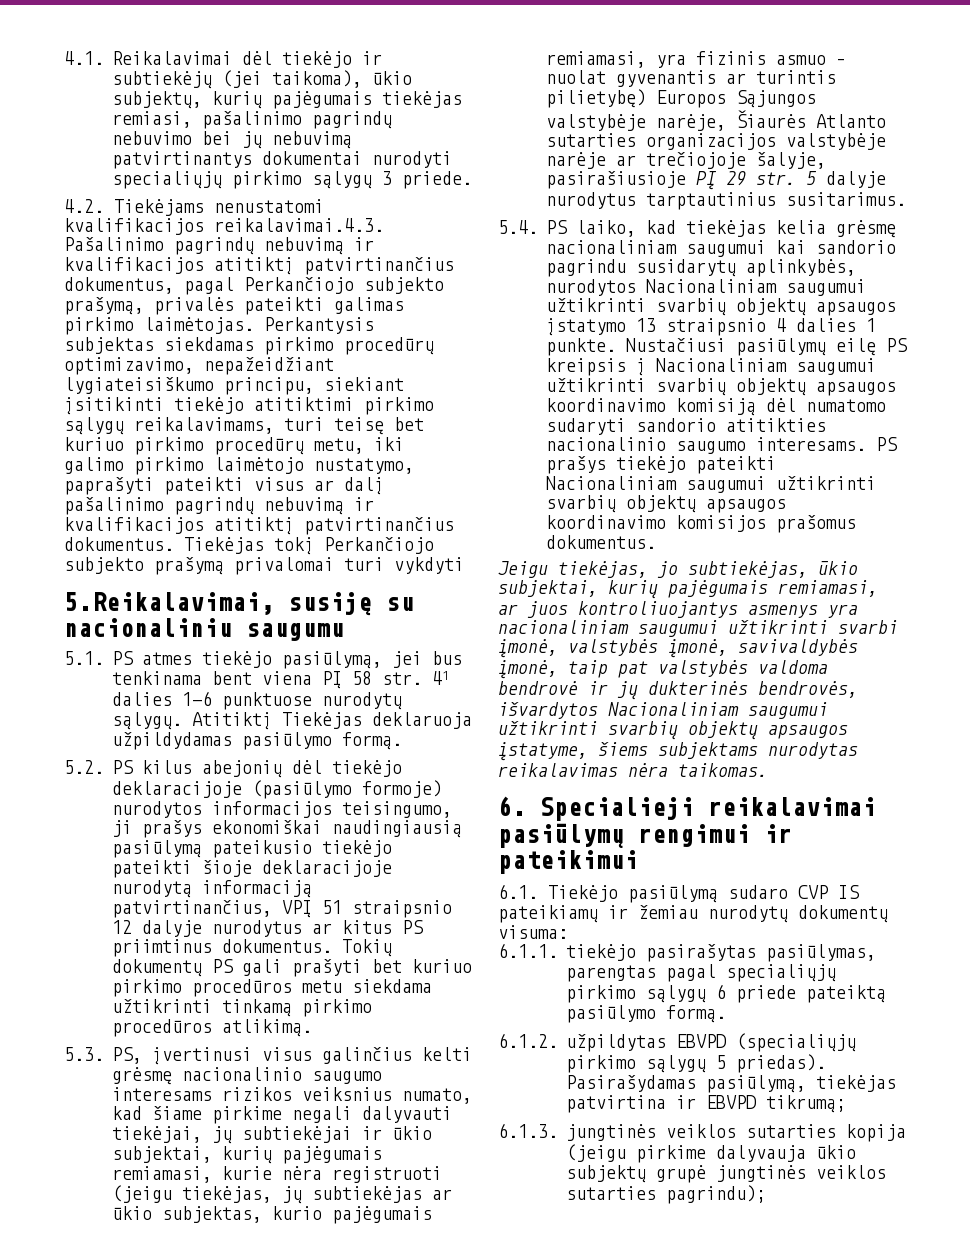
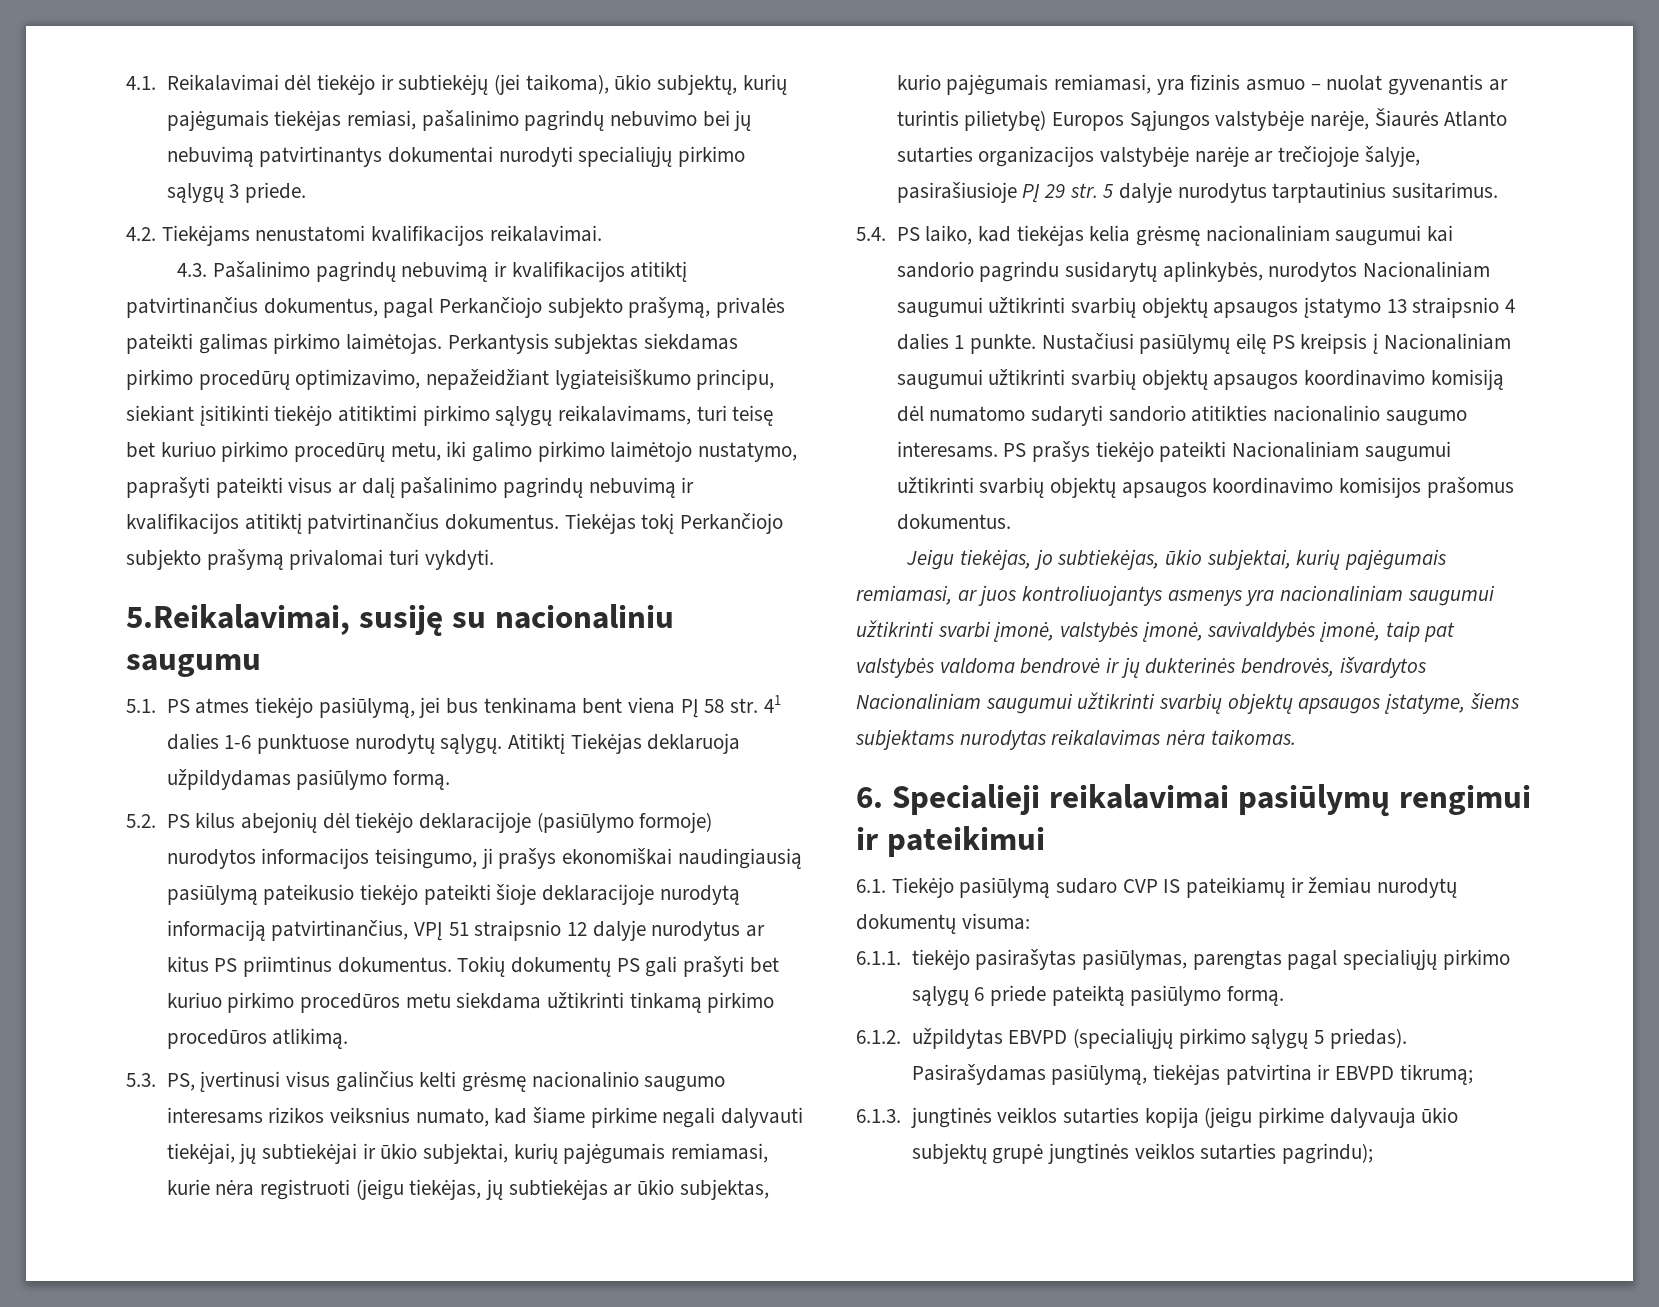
- 4.2. Tiekėjams nenustatomi kvalifikacijos reikalavimai.4.3. Pašalinimo pagrindų nebuvimą ir kvalifikacijos atitiktį patvirtinančius dokumentus, pagal Perkančiojo subjekto prašymą, privalės pateikti galimas pirkimo laimėtojas.
+ 4.2. Tiekėjams nenustatomi kvalifikacijos reikalavimai.
+ 4.3. Pašalinimo pagrindų nebuvimą ir kvalifikacijos atitiktį patvirtinančius dokumentus, pagal Perkančiojo subjekto prašymą, privalės pateikti galimas pirkimo laimėtojas.
- Tiekėjas tokį Perkančiojo subjekto prašymą privalomai turi vykdyti
+ Tiekėjas tokį Perkančiojo subjekto prašymą privalomai turi vykdyti.

